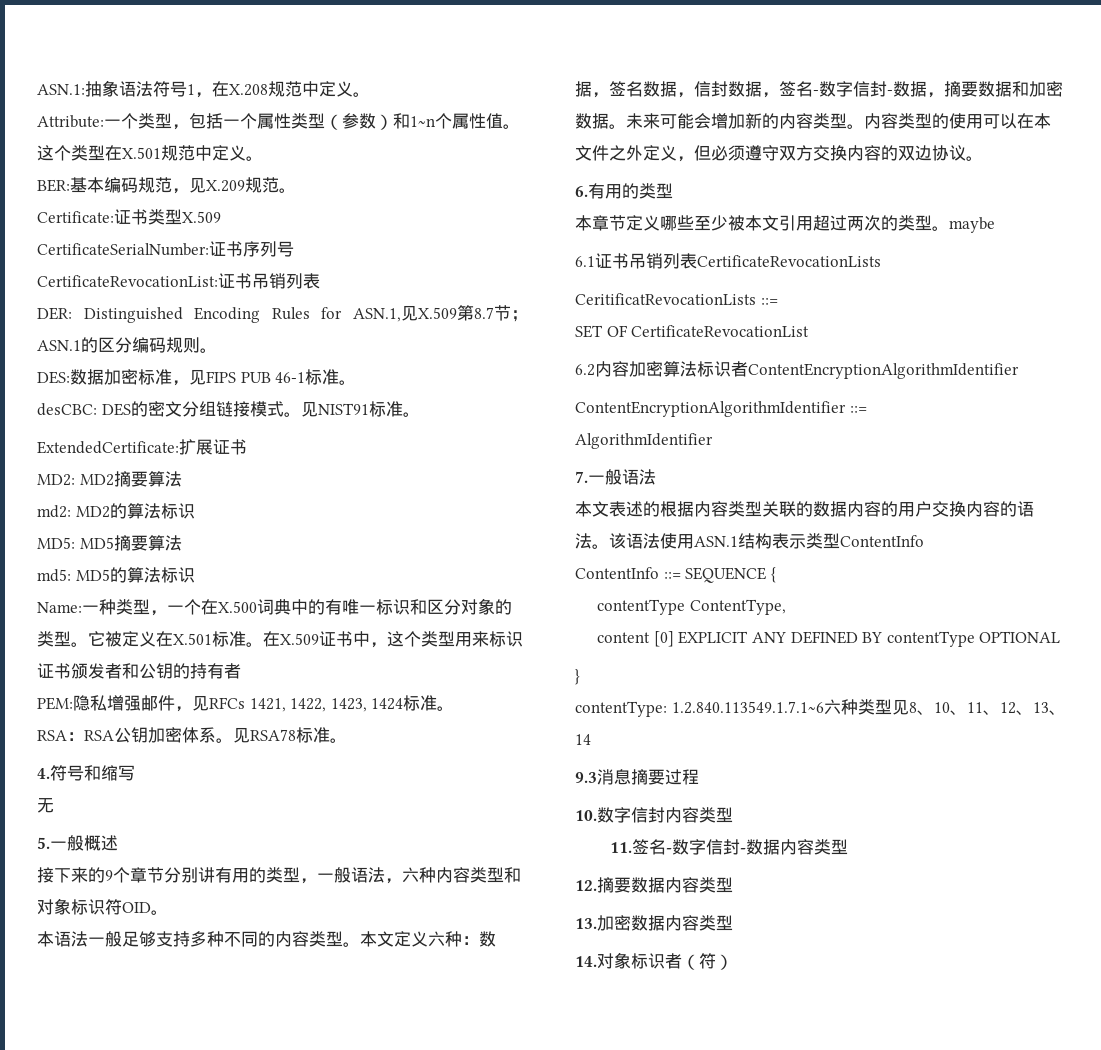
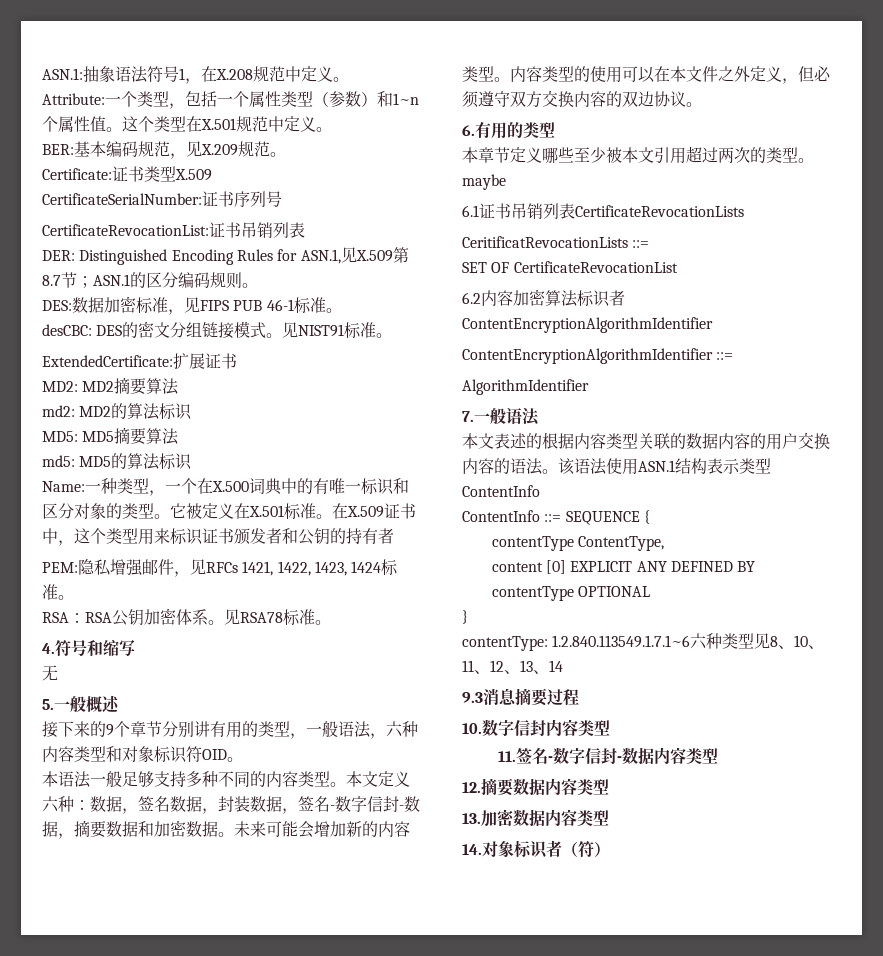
- 本文定义六种：数据，签名数据，信封数据，签名-数字信封-数据，摘要数据和加密数据。
+ 本文定义六种：数据，签名数据，封装数据，签名-数字信封-数据，摘要数据和加密数据。

